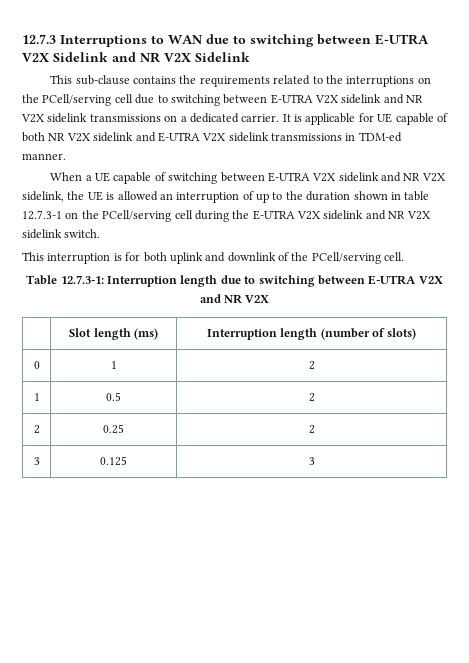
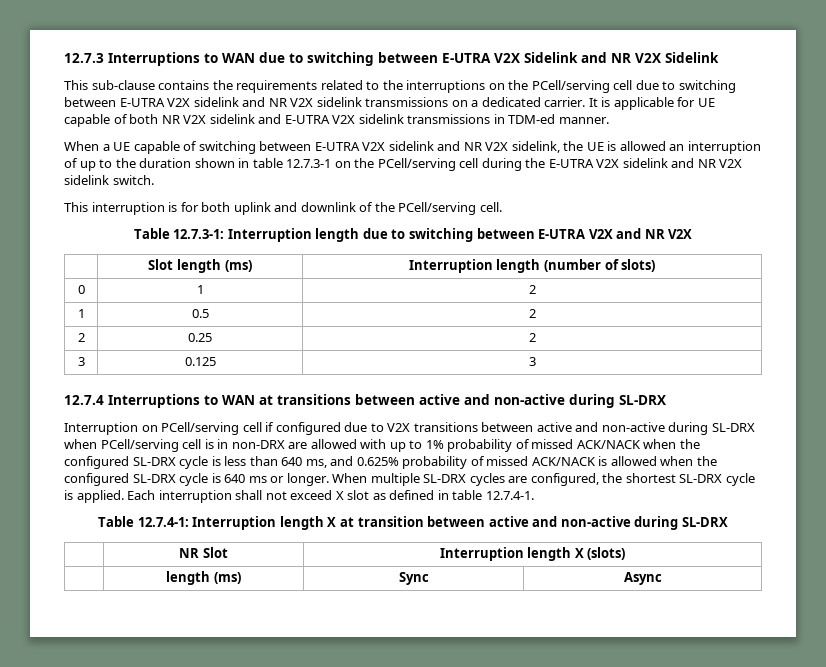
+ 12.7.4 Interruptions to WAN at transitions between active and non-active during SL-DRX
+ Interruption on PCell/serving cell if configured due to V2X transitions between active and non-active during SL-DRX when PCell/serving cell is in non-DRX are allowed with up to 1% probability of missed ACK/NACK when the configured SL-DRX cycle is less than 640 ms, and 0.625% probability of missed ACK/NACK is allowed when the configured SL-DRX cycle is 640 ms or longer. When multiple SL-DRX cycles are configured, the shortest SL-DRX cycle is applied. Each interruption shall not exceed X slot as defined in table 12.7.4-1.
+ Table 12.7.4-1: Interruption length X at transition between active and non-active during SL-DRX
+ | NR Slot | Interruption length X (slots)
+ | length (ms) | Sync | Async

